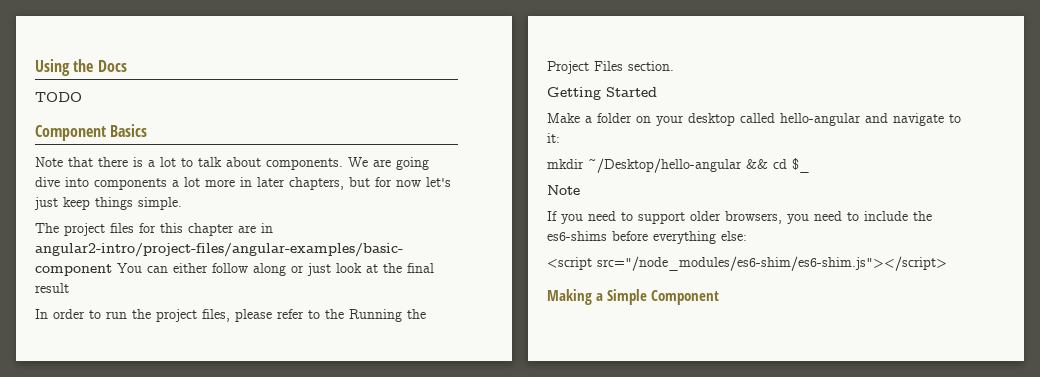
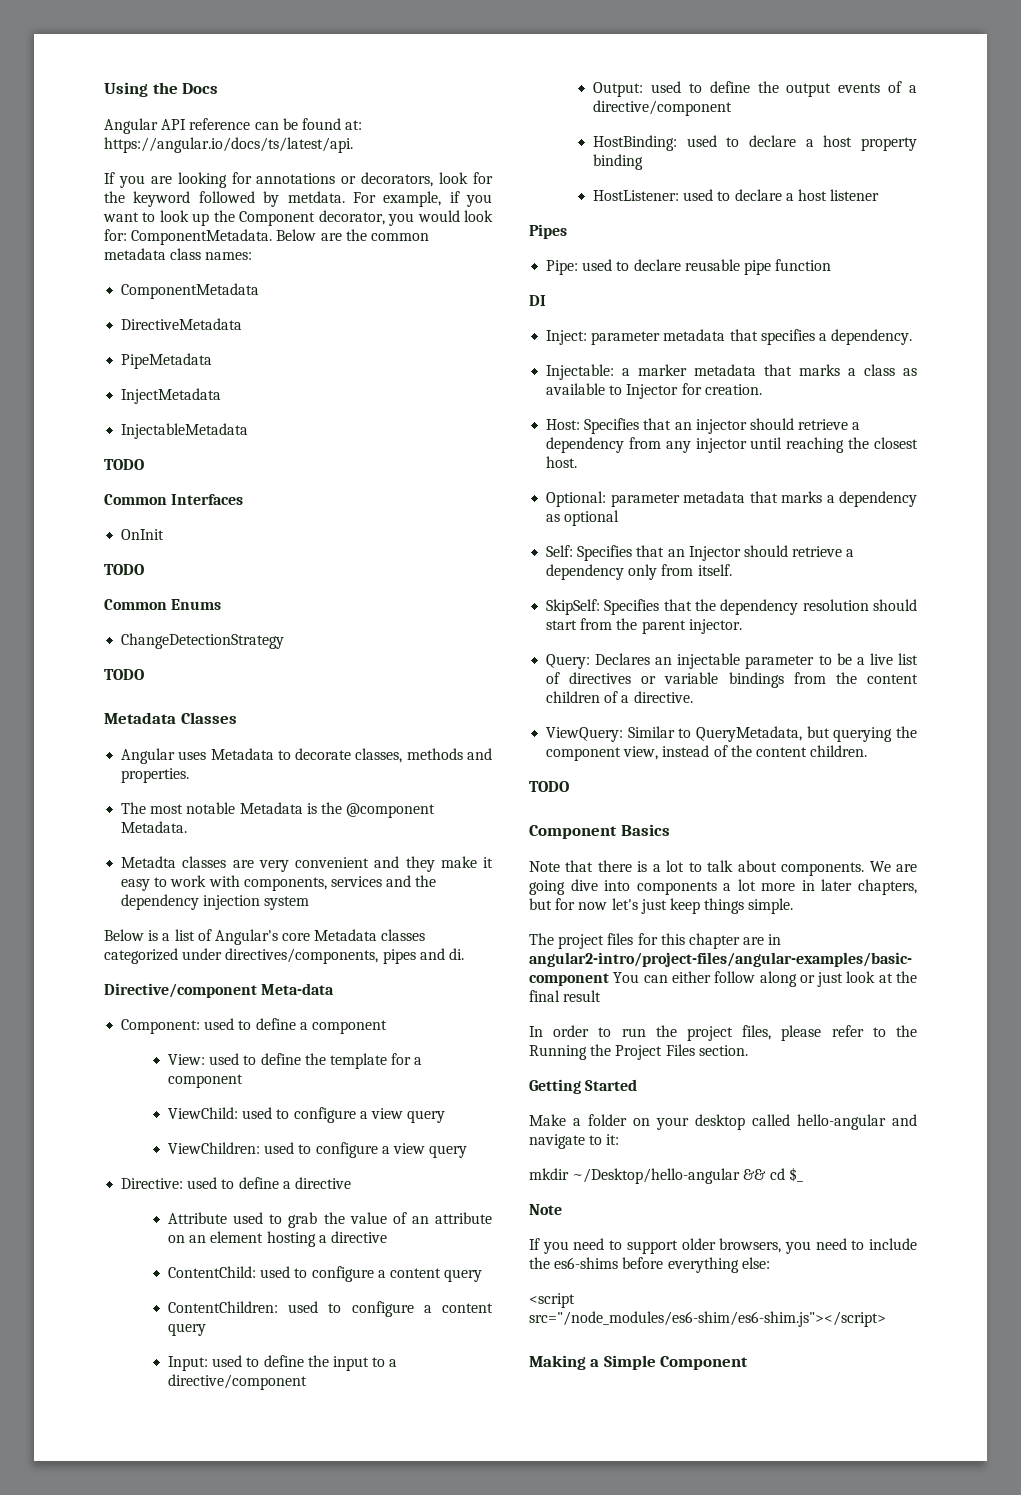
+ Angular API reference can be found at: https://angular.io/docs/ts/latest/api.
+ If you are looking for annotations or decorators, look for the keyword followed by metdata. For example, if you want to look up the Component decorator, you would look for: ComponentMetadata. Below are the common metadata class names:
+ ComponentMetadata
+ DirectiveMetadata
+ PipeMetadata
+ InjectMetadata
+ InjectableMetadata
+ TODO
+ Common Interfaces
+ OnInit
+ TODO
+ Common Enums
+ ChangeDetectionStrategy
+ TODO
+ Metadata Classes
+ Angular uses Metadata to decorate classes, methods and properties.
+ The most notable Metadata is the @component Metadata.
+ Metadta classes are very convenient and they make it easy to work with components, services and the dependency injection system
+ Below is a list of Angular's core Metadata classes categorized under directives/components, pipes and di.
+ Directive/component Meta-data
+ Component: used to define a component
+ View: used to define the template for a component
+ ViewChild: used to configure a view query
+ ViewChildren: used to configure a view query
+ Directive: used to define a directive
+ Attribute used to grab the value of an attribute on an element hosting a directive
+ ContentChild: used to configure a content query
+ ContentChildren: used to configure a content query
+ Input: used to define the input to a directive/component
+ Output: used to define the output events of a directive/component
+ HostBinding: used to declare a host property binding
+ HostListener: used to declare a host listener
+ Pipes
+ Pipe: used to declare reusable pipe function
+ DI
+ Inject: parameter metadata that specifies a dependency.
+ Injectable: a marker metadata that marks a class as available to Injector for creation.
+ Host: Specifies that an injector should retrieve a dependency from any injector until reaching the closest host.
+ Optional: parameter metadata that marks a dependency as optional
+ Self: Specifies that an Injector should retrieve a dependency only from itself.
+ SkipSelf: Specifies that the dependency resolution should start from the parent injector.
+ Query: Declares an injectable parameter to be a live list of directives or variable bindings from the content children of a directive.
+ ViewQuery: Similar to QueryMetadata, but querying the component view, instead of the content children.

